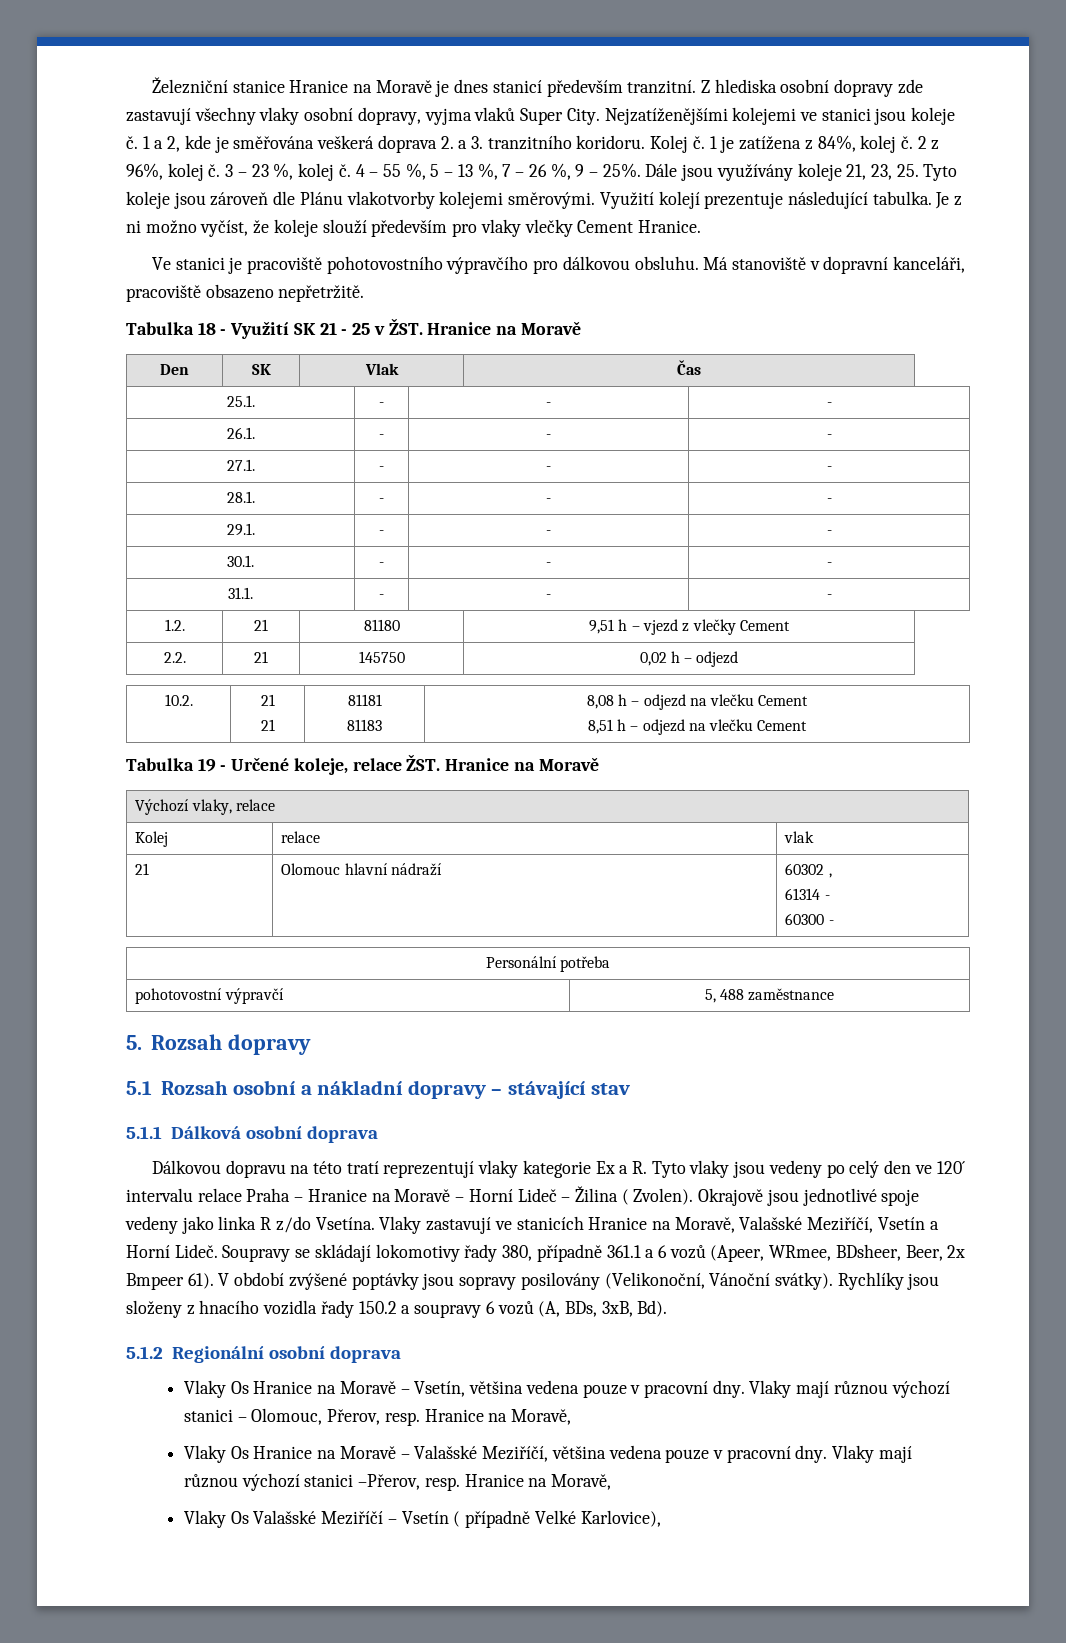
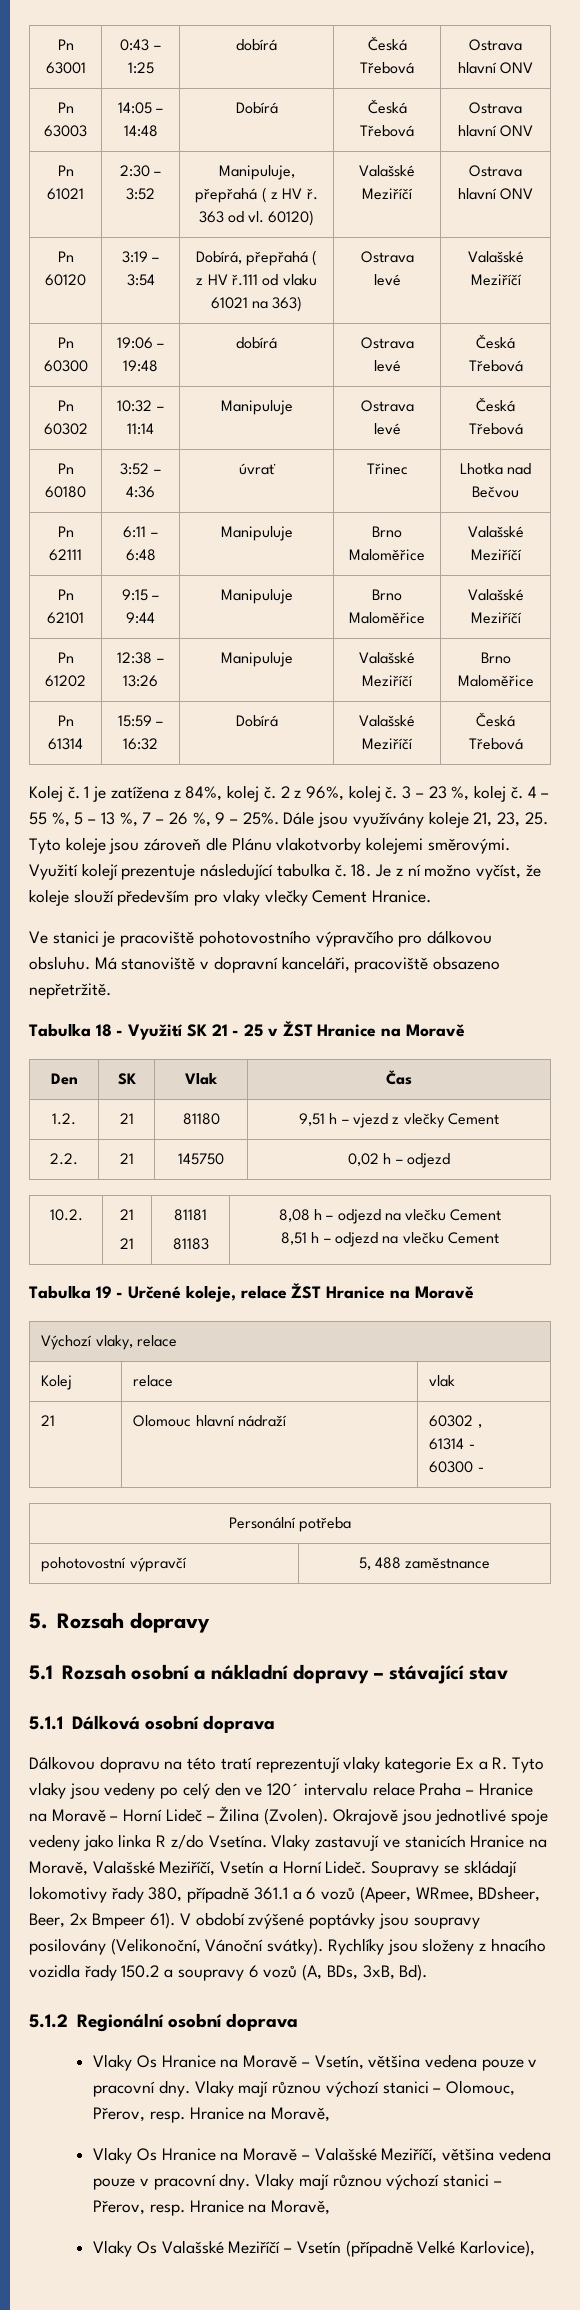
- Železniční stanice Hranice na Moravě je dnes stanicí především tranzitní. Z hlediska osobní dopravy zde zastavují všechny vlaky osobní dopravy, vyjma vlaků Super City. Nejzatíženějšími kolejemi ve stanici jsou koleje č. 1 a 2, kde je směřována veškerá doprava 2. a 3. tranzitního koridoru. Kolej č.
+ Pn 63001 | 0:43 – 1:25 | dobírá | Česká Třebová | Ostrava hlavní ONV
+ Pn 63003 | 14:05 – 14:48 | Dobírá | Česká Třebová | Ostrava hlavní ONV
+ Pn 61021 | 2:30 – 3:52 | Manipuluje, přepřahá ( z HV ř. 363 od vl. 60120) | Valašské Meziříčí | Ostrava hlavní ONV
+ Pn 60120 | 3:19 – 3:54 | Dobírá, přepřahá ( z HV ř.111 od vlaku 61021 na 363) | Ostrava levé | Valašské Meziříčí
+ Pn 60300 | 19:06 – 19:48 | dobírá | Ostrava levé | Česká Třebová
+ Pn 60302 | 10:32 – 11:14 | Manipuluje | Ostrava levé | Česká Třebová
+ Pn 60180 | 3:52 – 4:36 | úvrať | Třinec | Lhotka nad Bečvou
+ Pn 62111 | 6:11 – 6:48 | Manipuluje | Brno Maloměřice | Valašské Meziříčí
+ Pn 62101 | 9:15 – 9:44 | Manipuluje | Brno Maloměřice | Valašské Meziříčí
+ Pn 61202 | 12:38 – 13:26 | Manipuluje | Valašské Meziříčí | Brno Maloměřice
+ Pn 61314 | 15:59 – 16:32 | Dobírá | Valašské Meziříčí | Česká Třebová
+ Kolej č.
- Využití kolejí prezentuje následující tabulka. Je z ni možno vyčíst, že koleje slouží především pro vlaky vlečky Cement Hranice.
+ Využití kolejí prezentuje následující tabulka č. 18. Je z ní možno vyčíst, že koleje slouží především pro vlaky vlečky Cement Hranice.
- Tabulka 18 - Využití SK 21 - 25 v ŽST. Hranice na Moravě
+ Tabulka 18 - Využití SK 21 - 25 v ŽST Hranice na Moravě
- 25.1. | - | - | -
- 26.1. | - | - | -
- 27.1. | - | - | -
- 28.1. | - | - | -
- 29.1. | - | - | -
- 30.1. | - | - | -
- 31.1. | - | - | -
- Tabulka 19 - Určené koleje, relace ŽST. Hranice na Moravě
+ Tabulka 19 - Určené koleje, relace ŽST Hranice na Moravě
- Dálkovou dopravu na této tratí reprezentují vlaky kategorie Ex a R. Tyto vlaky jsou vedeny po celý den ve 120´ intervalu relace Praha – Hranice na Moravě – Horní Lideč – Žilina ( Zvolen).
+ Dálkovou dopravu na této tratí reprezentují vlaky kategorie Ex a R. Tyto vlaky jsou vedeny po celý den ve 120´ intervalu relace Praha – Hranice na Moravě – Horní Lideč – Žilina (Zvolen).
- V období zvýšené poptávky jsou sopravy posilovány (Velikonoční, Vánoční svátky).
+ V období zvýšené poptávky jsou soupravy posilovány (Velikonoční, Vánoční svátky).
- Vlaky mají různou výchozí stanici –Přerov, resp. Hranice na Moravě,
+ Vlaky mají různou výchozí stanici – Přerov, resp. Hranice na Moravě,
- Vlaky Os Valašské Meziříčí – Vsetín ( případně Velké Karlovice),
+ Vlaky Os Valašské Meziříčí – Vsetín (případně Velké Karlovice),

